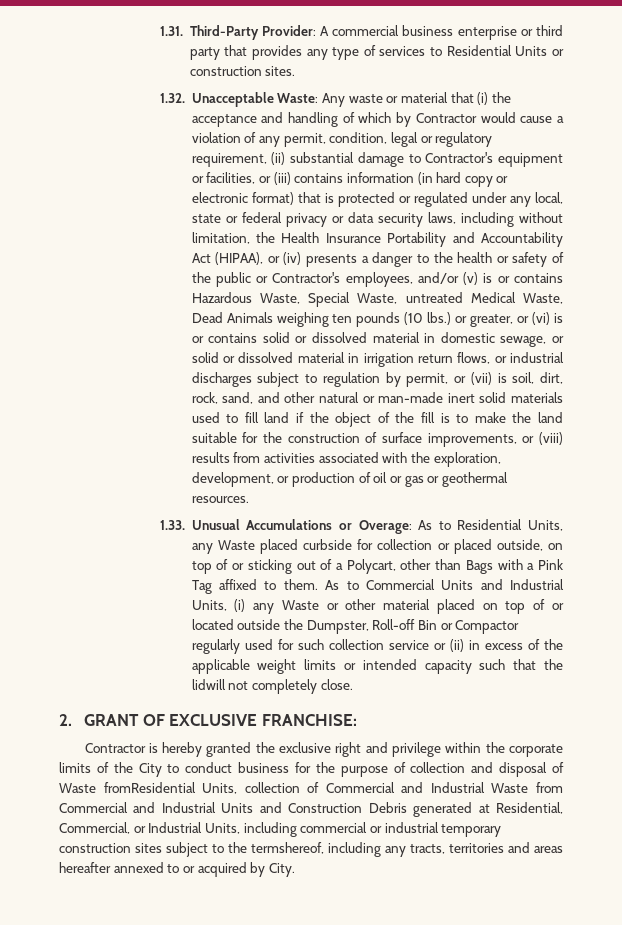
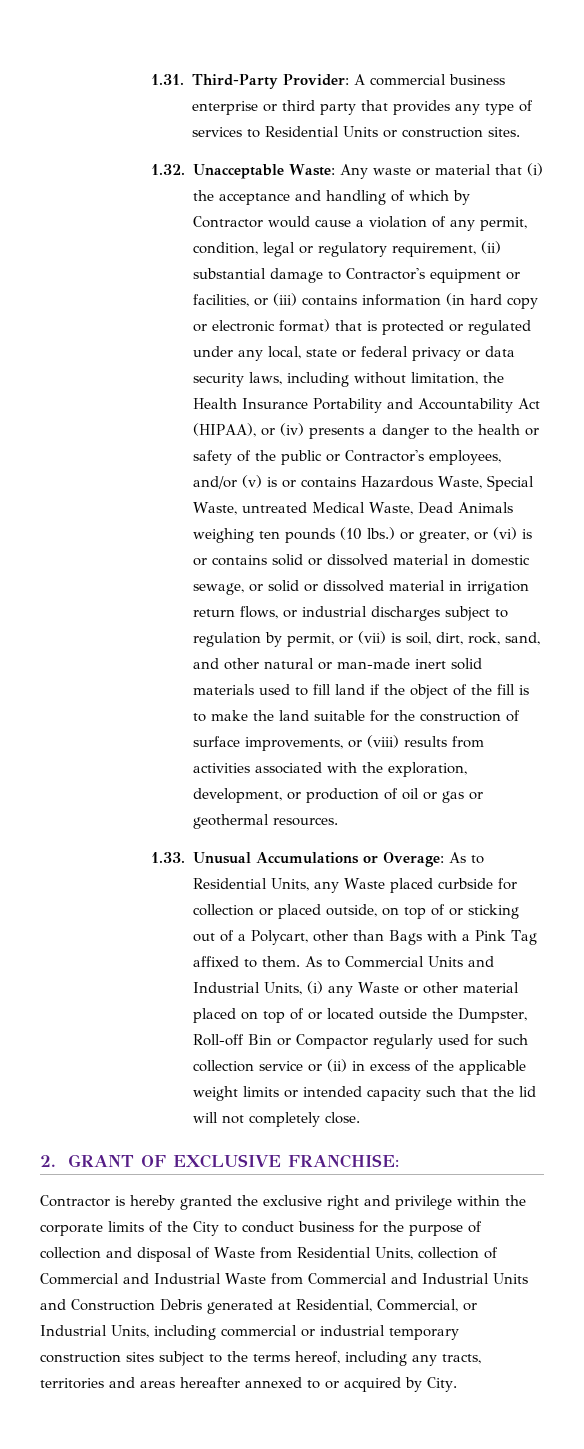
- As to Commercial Units and Industrial Units, (i) any Waste or other material placed on top of or located outside the Dumpster, Roll-off Bin or Compactor regularly used for such collection service or (ii) in excess of the applicable weight limits or intended capacity such that the lidwill not completely close.
+ As to Commercial Units and Industrial Units, (i) any Waste or other material placed on top of or located outside the Dumpster, Roll-off Bin or Compactor regularly used for such collection service or (ii) in excess of the applicable weight limits or intended capacity such that the lid will not completely close.
- Contractor is hereby granted the exclusive right and privilege within the corporate limits of the City to conduct business for the purpose of collection and disposal of Waste fromResidential Units, collection of Commercial and Industrial Waste from Commercial and Industrial Units and Construction Debris generated at Residential, Commercial, or Industrial Units, including commercial or industrial temporary construction sites subject to the termshereof, including any tracts, territories and areas hereafter annexed to or acquired by City.
+ Contractor is hereby granted the exclusive right and privilege within the corporate limits of the City to conduct business for the purpose of collection and disposal of Waste from Residential Units, collection of Commercial and Industrial Waste from Commercial and Industrial Units and Construction Debris generated at Residential, Commercial, or Industrial Units, including commercial or industrial temporary construction sites subject to the terms hereof, including any tracts, territories and areas hereafter annexed to or acquired by City.

